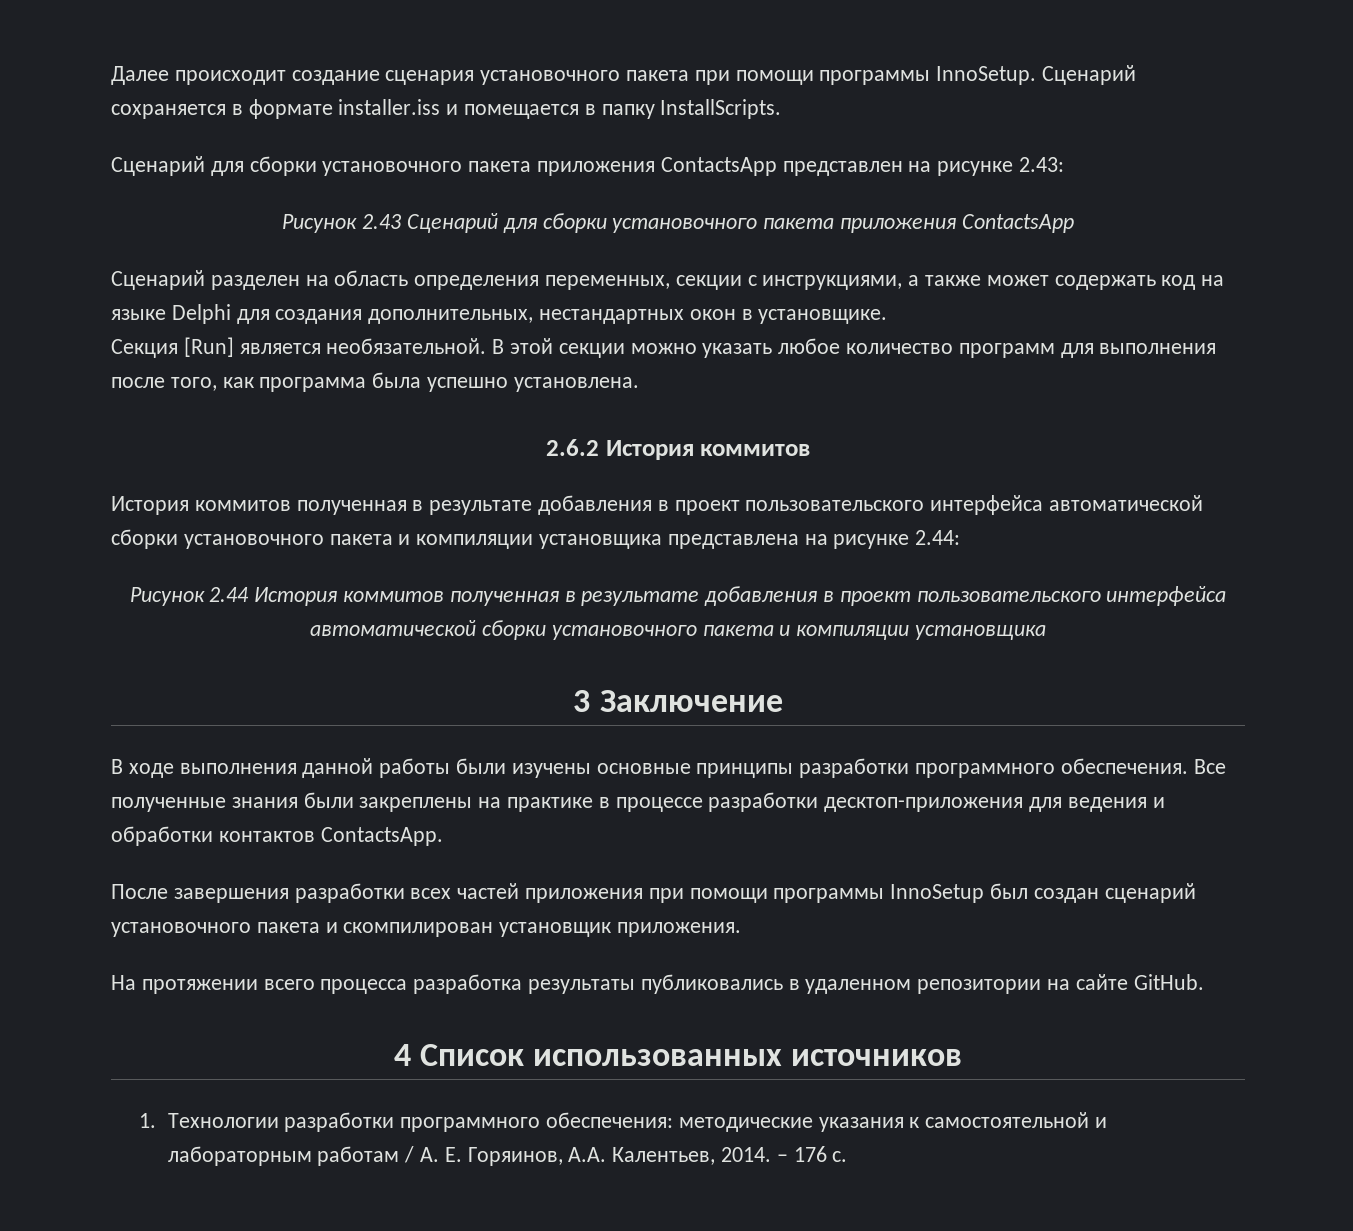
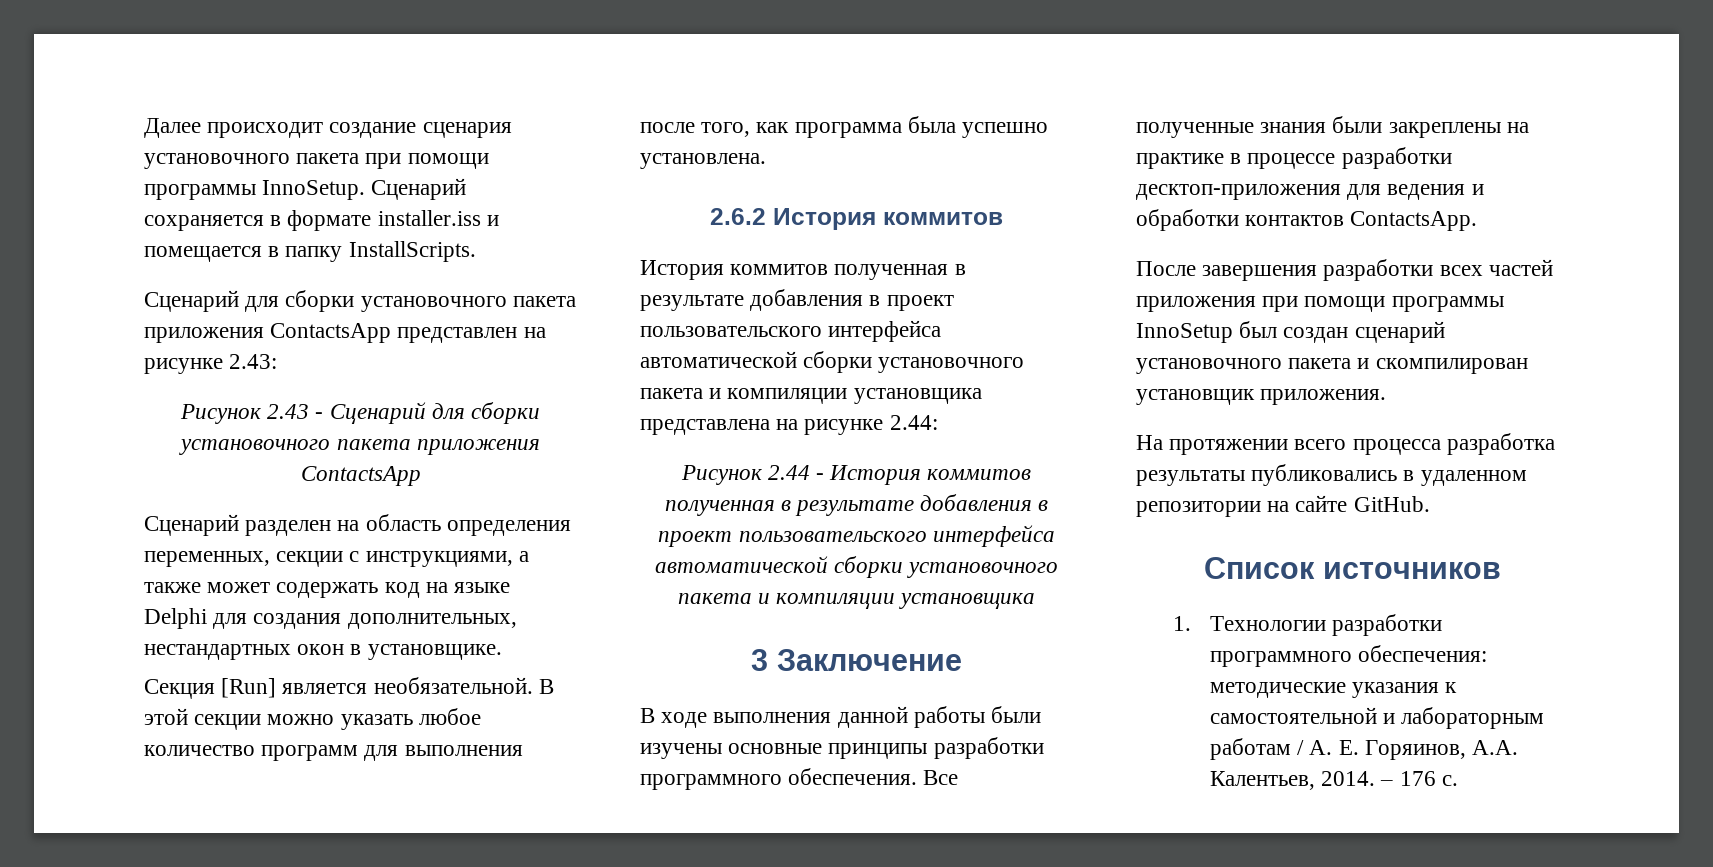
- Рисунок 2.43 Сценарий для сборки установочного пакета приложения ContactsApp
+ Рисунок 2.43 - Сценарий для сборки установочного пакета приложения ContactsApp
- Рисунок 2.44 История коммитов полученная в результате добавления в проект пользовательского интерфейса автоматической сборки установочного пакета и компиляции установщика
+ Рисунок 2.44 - История коммитов полученная в результате добавления в проект пользовательского интерфейса автоматической сборки установочного пакета и компиляции установщика
- 4 Список использованных источников
+ Список источников

